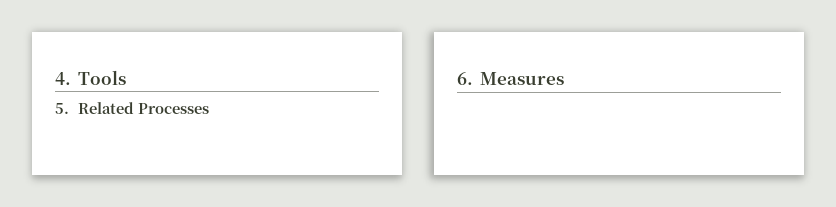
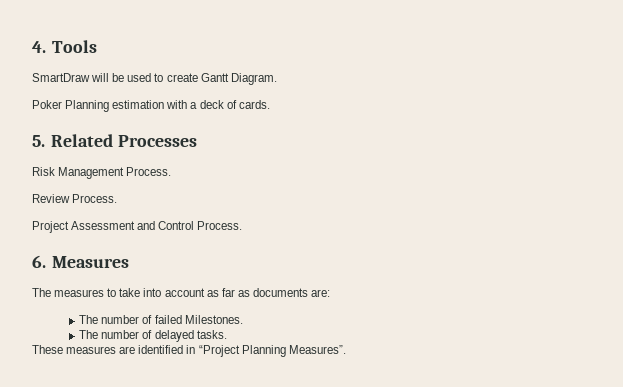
+ SmartDraw will be used to create Gantt Diagram.
+ Poker Planning estimation with a deck of cards.
  5. Related Processes
+ Risk Management Process.
+ Review Process.
+ Project Assessment and Control Process.
  6. Measures
+ The measures to take into account as far as documents are:
+ The number of failed Milestones.
+ The number of delayed tasks.
+ These measures are identified in “Project Planning Measures”.

